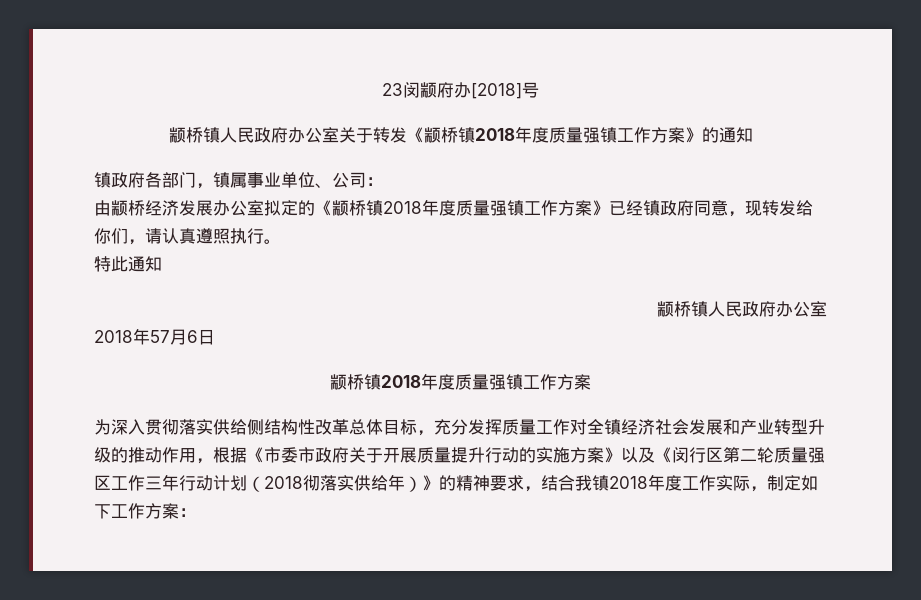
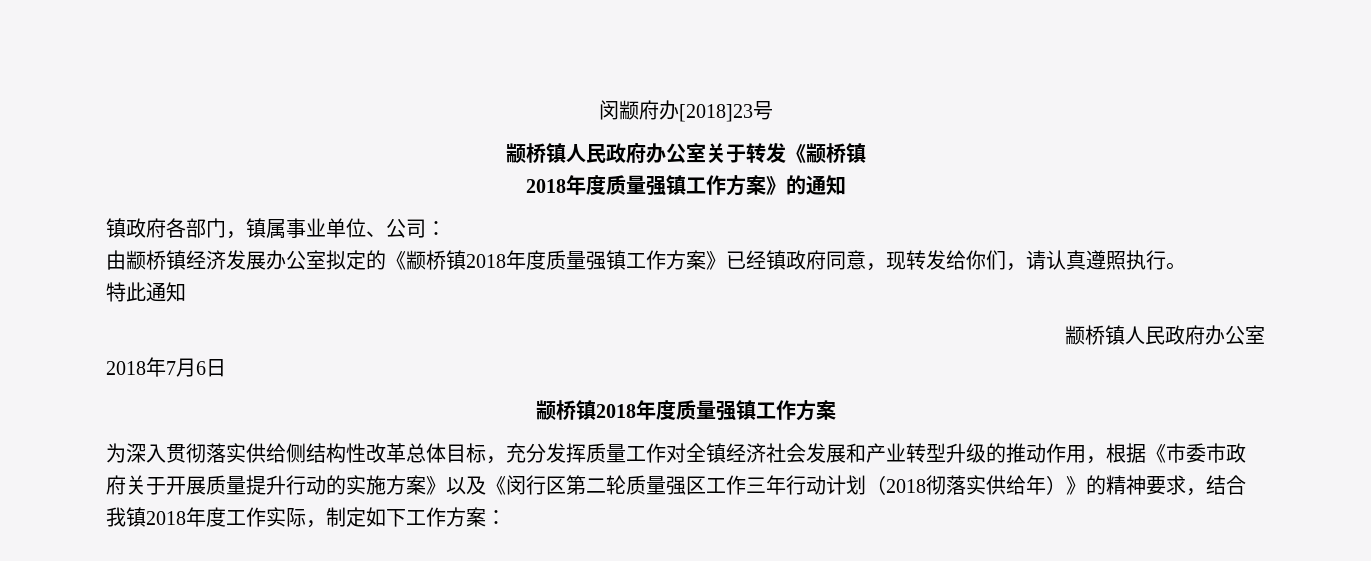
- 23闵颛府办[2018]号
+ 闵颛府办[2018]23号
- 颛桥镇人民政府办公室关于转发《颛桥镇2018年度质量强镇工作方案》的通知
+ 颛桥镇人民政府办公室关于转发《颛桥镇
+ 2018年度质量强镇工作方案》的通知
- 由颛桥经济发展办公室拟定的《颛桥镇2018年度质量强镇工作方案》已经镇政府同意，现转发给你们，请认真遵照执行。
+ 由颛桥镇经济发展办公室拟定的《颛桥镇2018年度质量强镇工作方案》已经镇政府同意，现转发给你们，请认真遵照执行。
- 2018年57月6日
+ 2018年7月6日

